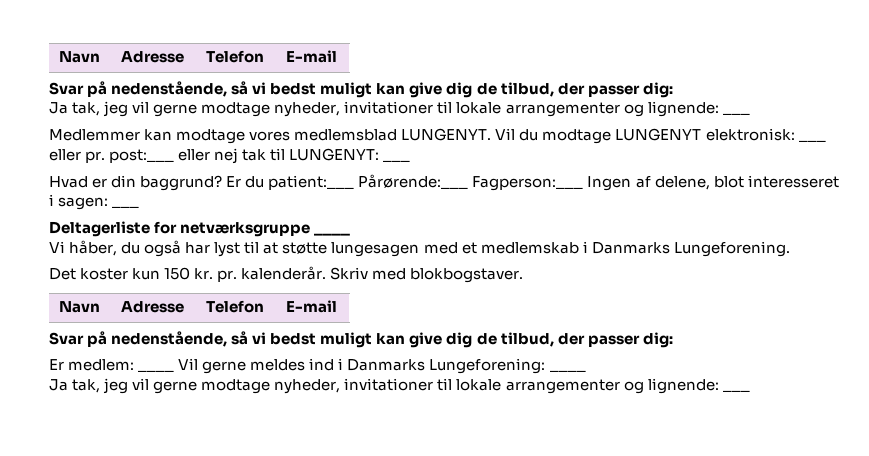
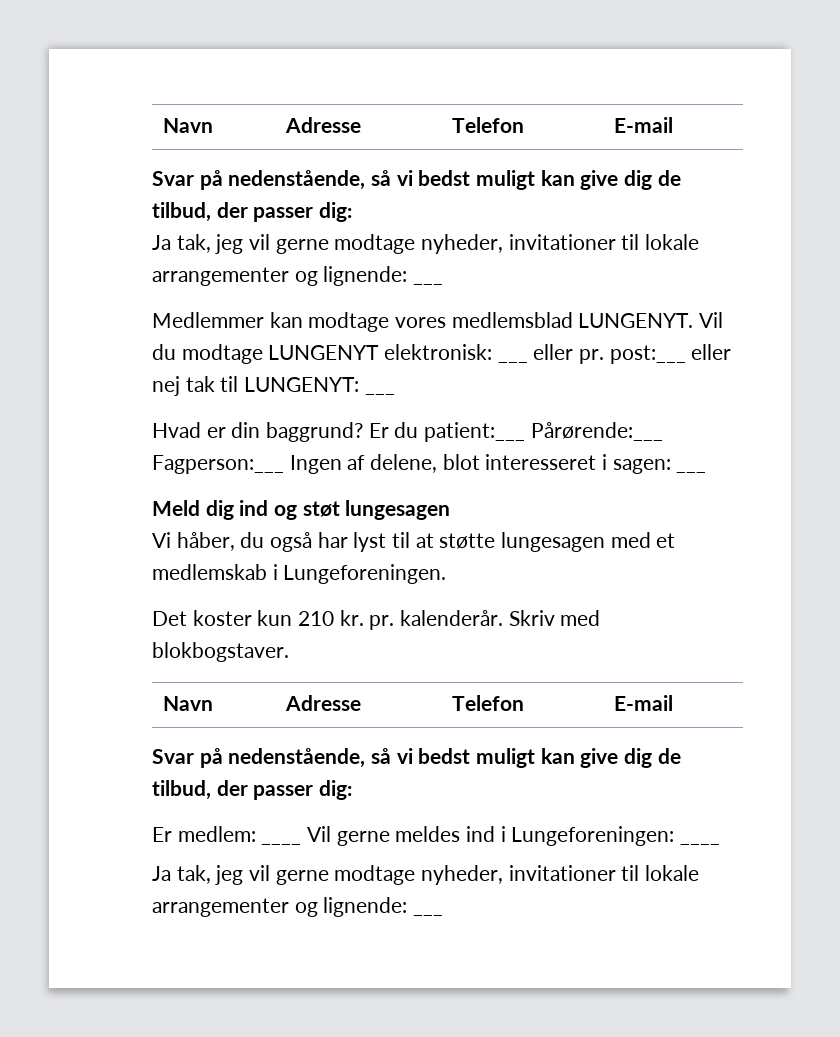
- Deltagerliste for netværksgruppe ____
+ Meld dig ind og støt lungesagen
- Vi håber, du også har lyst til at støtte lungesagen med et medlemskab i Danmarks Lungeforening.
+ Vi håber, du også har lyst til at støtte lungesagen med et medlemskab i Lungeforeningen.
- Det koster kun 150 kr. pr. kalenderår.
+ Det koster kun 210 kr. pr. kalenderår.
- Er medlem: ____ Vil gerne meldes ind i Danmarks Lungeforening: ____
+ Er medlem: ____ Vil gerne meldes ind i Lungeforeningen: ____

